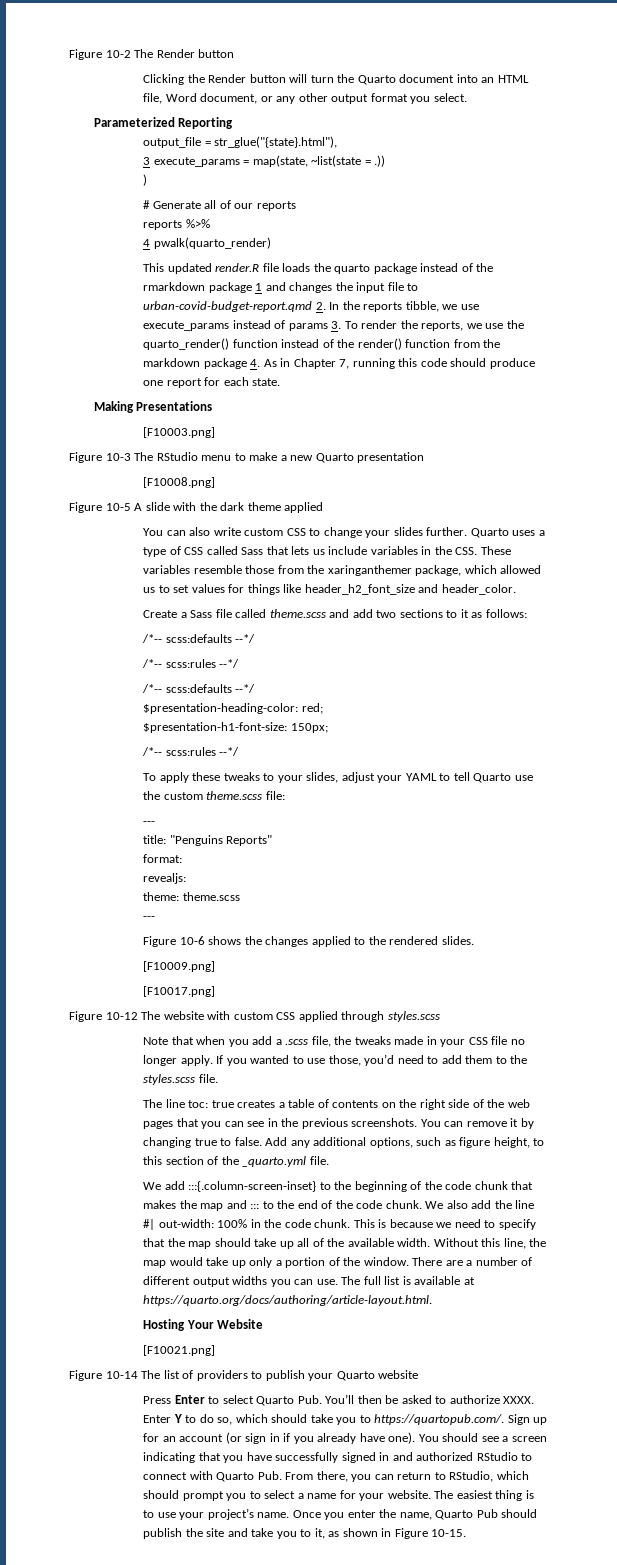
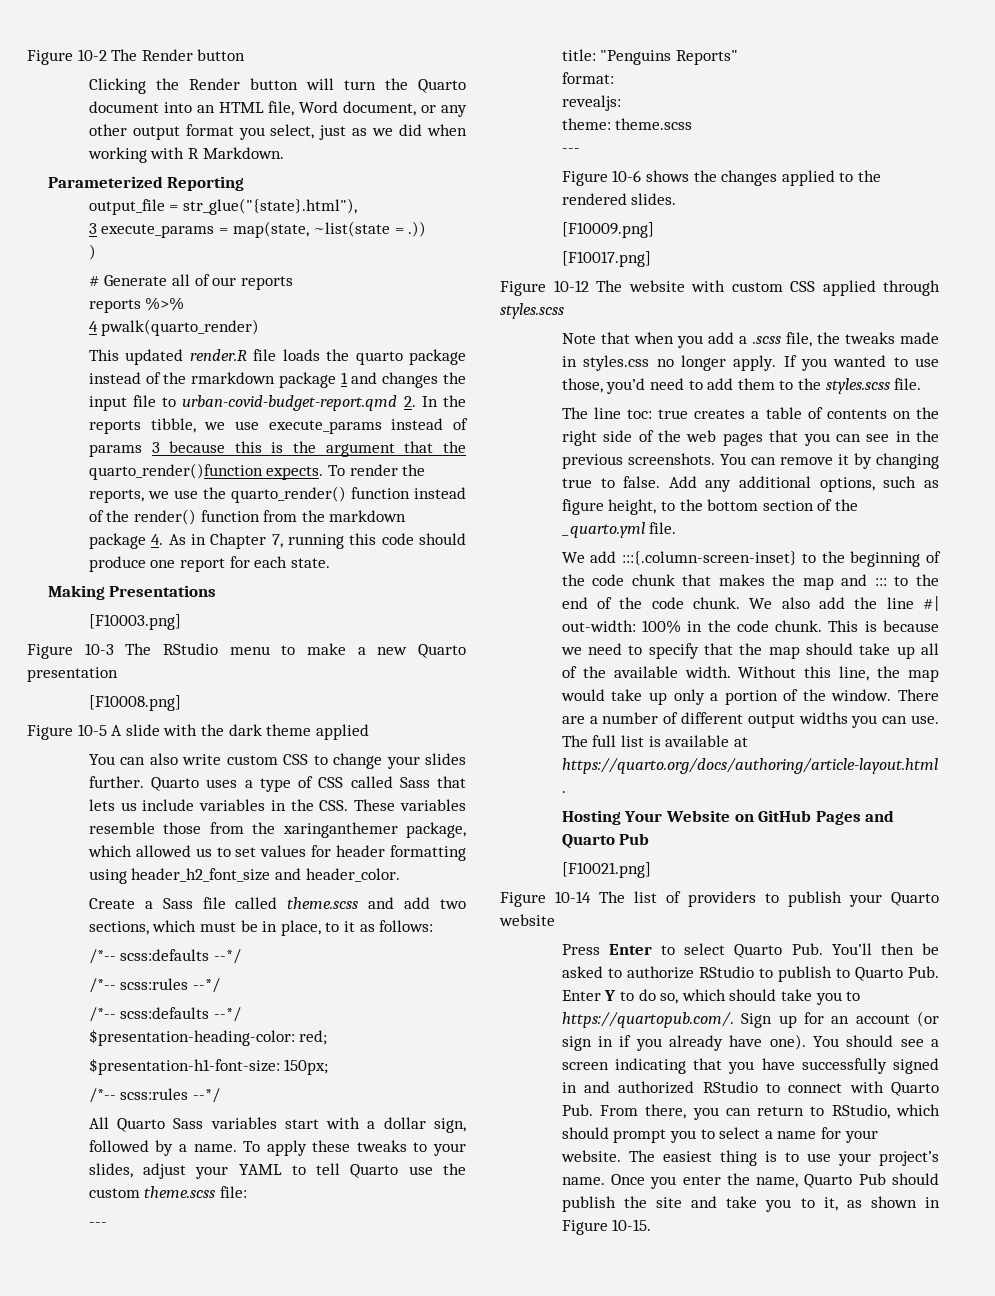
- Clicking the Render button will turn the Quarto document into an HTML file, Word document, or any other output format you select.
+ Clicking the Render button will turn the Quarto document into an HTML file, Word document, or any other output format you select, just as we did when working with R Markdown.
- This updated render.R file loads the quarto package instead of the rmarkdown package 1 and changes the input file to urban-covid-budget-report.qmd 2. In the reports tibble, we use execute_params instead of params 3. To render the reports, we use the quarto_render() function instead of the render() function from the markdown package 4. As in Chapter 7, running this code should produce one report for each state.
+ This updated render.R file loads the quarto package instead of the rmarkdown package 1 and changes the input file to urban-covid-budget-report.qmd 2. In the reports tibble, we use execute_params instead of params 3 because this is the argument that the quarto_render()function expects. To render the reports, we use the quarto_render() function instead of the render() function from the markdown package 4. As in Chapter 7, running this code should produce one report for each state.
- Quarto uses a type of CSS called Sass that lets us include variables in the CSS. These variables resemble those from the xaringanthemer package, which allowed us to set values for things like header_h2_font_size and header_color.
+ Quarto uses a type of CSS called Sass that lets us include variables in the CSS. These variables resemble those from the xaringanthemer package, which allowed us to set values for header formatting using header_h2_font_size and header_color.
- Create a Sass file called theme.scss and add two sections to it as follows:
+ Create a Sass file called theme.scss and add two sections, which must be in place, to it as follows:
+ All Quarto Sass variables start with a dollar sign, followed by a name.
- Note that when you add a .scss file, the tweaks made in your CSS file no longer apply.
+ Note that when you add a .scss file, the tweaks made in styles.css no longer apply.
- Add any additional options, such as figure height, to this section of the _quarto.yml file.
+ Add any additional options, such as figure height, to the bottom section of the _quarto.yml file.
- Hosting Your Website
+ Hosting Your Website on GitHub Pages and Quarto Pub
- Press Enter to select Quarto Pub. You’ll then be asked to authorize XXXX. Enter Y to do so, which should take you to https://quartopub.com/. Sign up for an account (or sign in if you already have one).
+ Press Enter to select Quarto Pub. You’ll then be asked to authorize RStudio to publish to Quarto Pub. Enter Y to do so, which should take you to https://quartopub.com/. Sign up for an account (or sign in if you already have one).

